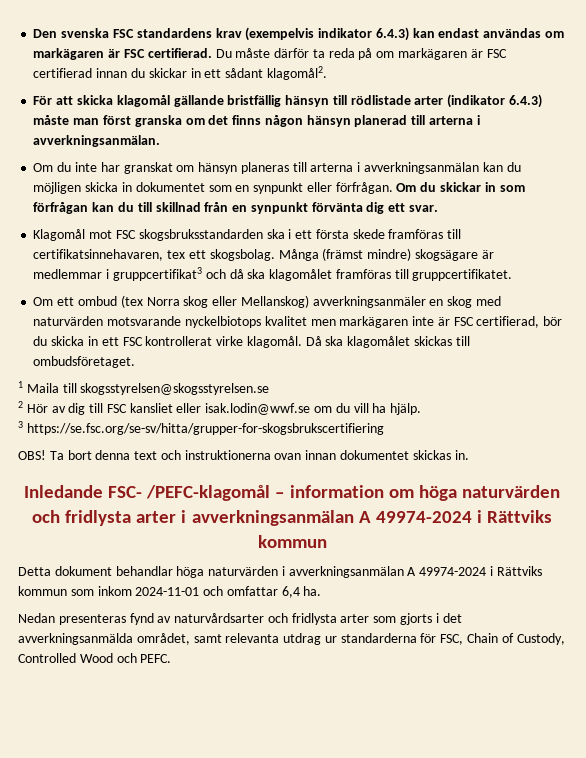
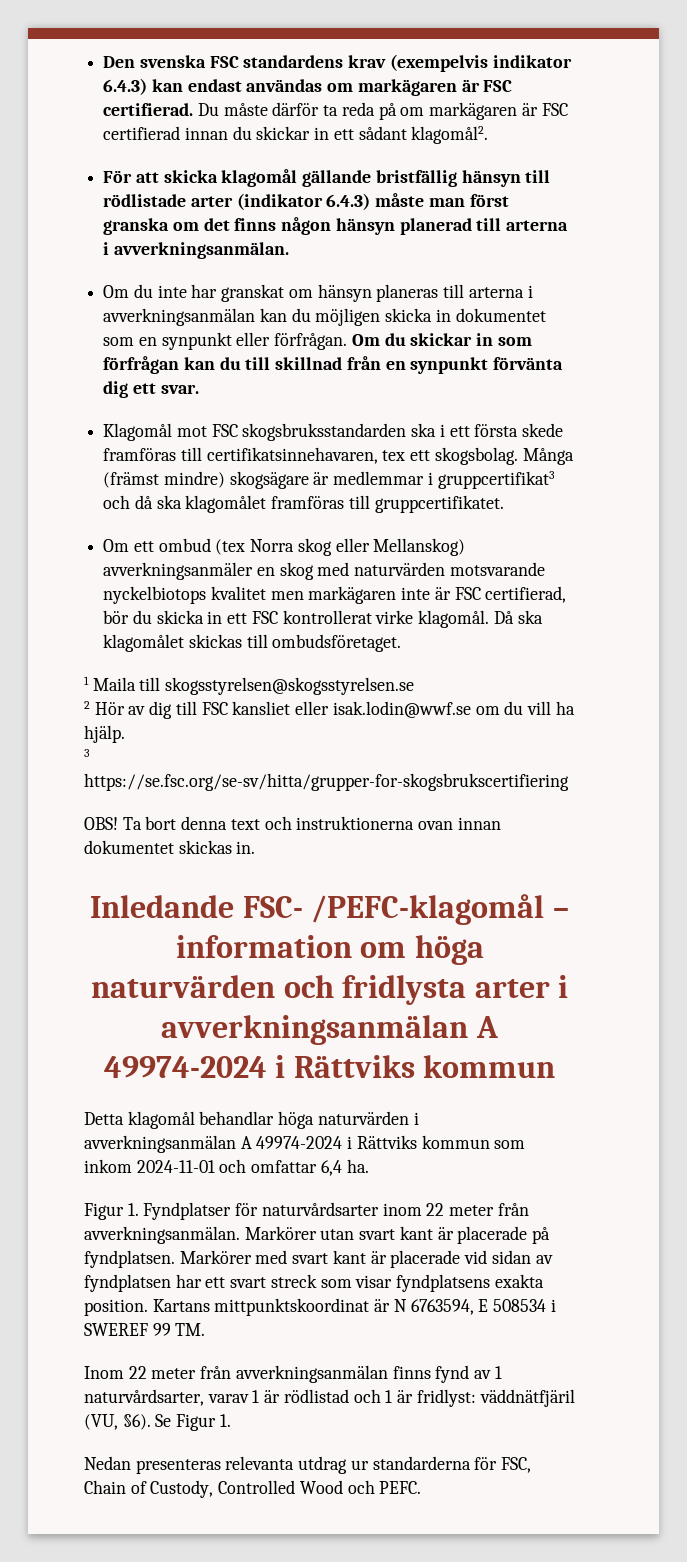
- Detta dokument behandlar höga naturvärden i avverkningsanmälan A 49974-2024 i Rättviks kommun som inkom 2024-11-01 och omfattar 6,4 ha.
+ Detta klagomål behandlar höga naturvärden i avverkningsanmälan A 49974-2024 i Rättviks kommun som inkom 2024-11-01 och omfattar 6,4 ha.
- Nedan presenteras fynd av naturvårdsarter och fridlysta arter som gjorts i det avverkningsanmälda området, samt relevanta utdrag ur standarderna för FSC, Chain of Custody, Controlled Wood och PEFC.
+ Figur 1. Fyndplatser för naturvårdsarter inom 22 meter från avverkningsanmälan. Markörer utan svart kant är placerade på fyndplatsen. Markörer med svart kant är placerade vid sidan av fyndplatsen har ett svart streck som visar fyndplatsens exakta position. Kartans mittpunktskoordinat är N 6763594, E 508534 i SWEREF 99 TM.
+ Inom 22 meter från avverkningsanmälan finns fynd av 1 naturvårdsarter, varav 1 är rödlistad och 1 är fridlyst: väddnätfjäril (VU, §6). Se Figur 1.
+ Nedan presenteras relevanta utdrag ur standarderna för FSC, Chain of Custody, Controlled Wood och PEFC.

